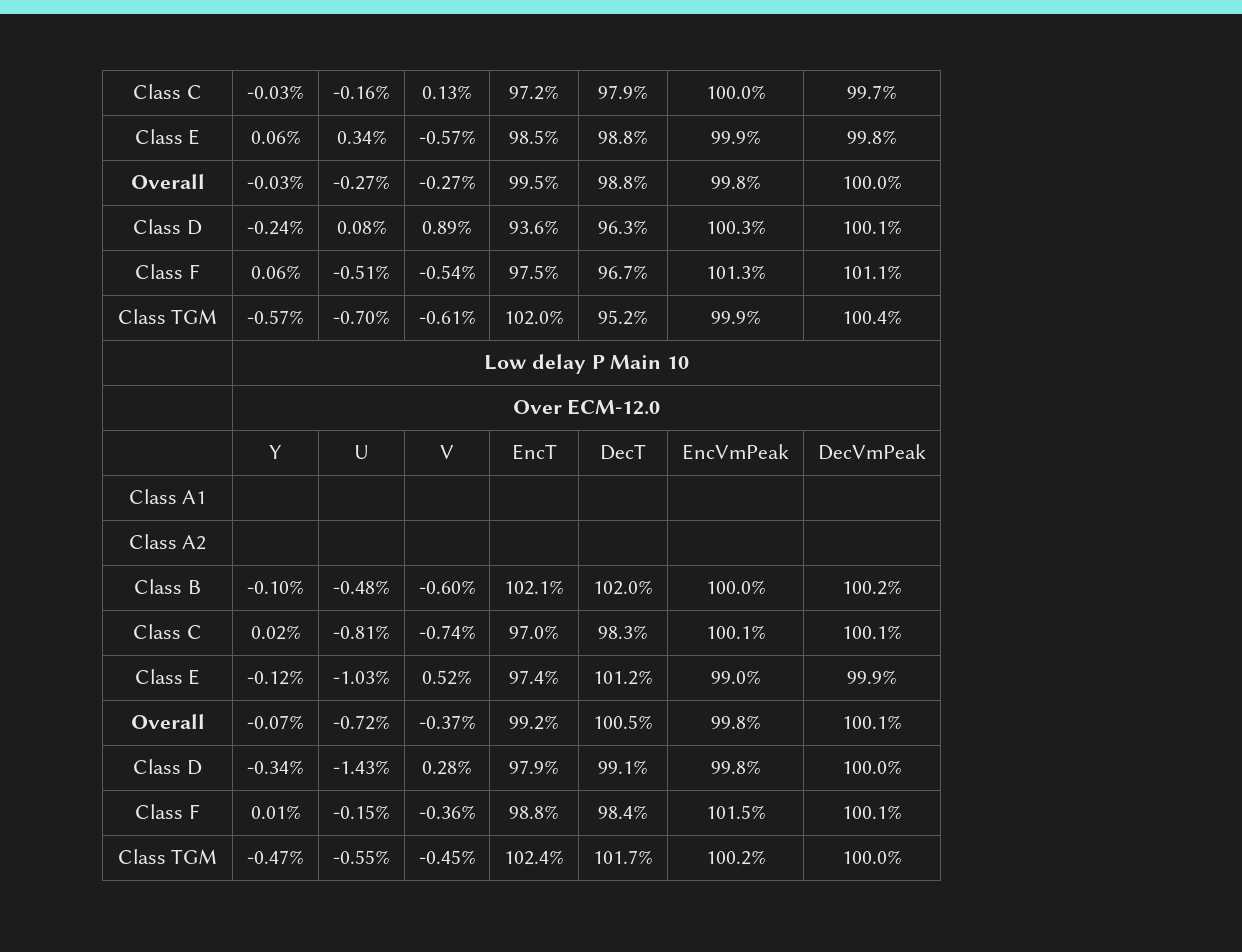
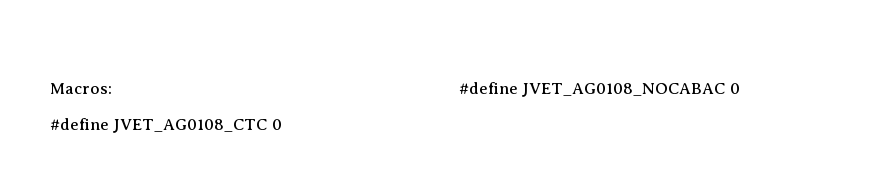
- Class C | -0.03% | -0.16% | 0.13% | 97.2% | 97.9% | 100.0% | 99.7%
- Class E | 0.06% | 0.34% | -0.57% | 98.5% | 98.8% | 99.9% | 99.8%
- Overall | -0.03% | -0.27% | -0.27% | 99.5% | 98.8% | 99.8% | 100.0%
- Class D | -0.24% | 0.08% | 0.89% | 93.6% | 96.3% | 100.3% | 100.1%
- Class F | 0.06% | -0.51% | -0.54% | 97.5% | 96.7% | 101.3% | 101.1%
- Class TGM | -0.57% | -0.70% | -0.61% | 102.0% | 95.2% | 99.9% | 100.4%
- | Low delay P Main 10
- | Over ECM-12.0
- | Y | U | V | EncT | DecT | EncVmPeak | DecVmPeak
- Class A1 | | | | | | |
- Class A2 | | | | | | |
- Class B | -0.10% | -0.48% | -0.60% | 102.1% | 102.0% | 100.0% | 100.2%
- Class C | 0.02% | -0.81% | -0.74% | 97.0% | 98.3% | 100.1% | 100.1%
- Class E | -0.12% | -1.03% | 0.52% | 97.4% | 101.2% | 99.0% | 99.9%
- Overall | -0.07% | -0.72% | -0.37% | 99.2% | 100.5% | 99.8% | 100.1%
- Class D | -0.34% | -1.43% | 0.28% | 97.9% | 99.1% | 99.8% | 100.0%
- Class F | 0.01% | -0.15% | -0.36% | 98.8% | 98.4% | 101.5% | 100.1%
- Class TGM | -0.47% | -0.55% | -0.45% | 102.4% | 101.7% | 100.2% | 100.0%
+ Macros:
+ #define JVET_AG0108_CTC 0
+ #define JVET_AG0108_NOCABAC 0

